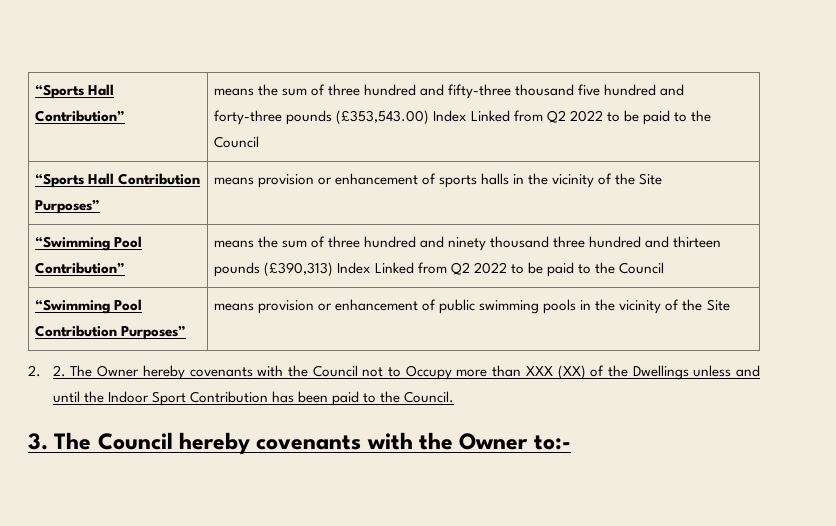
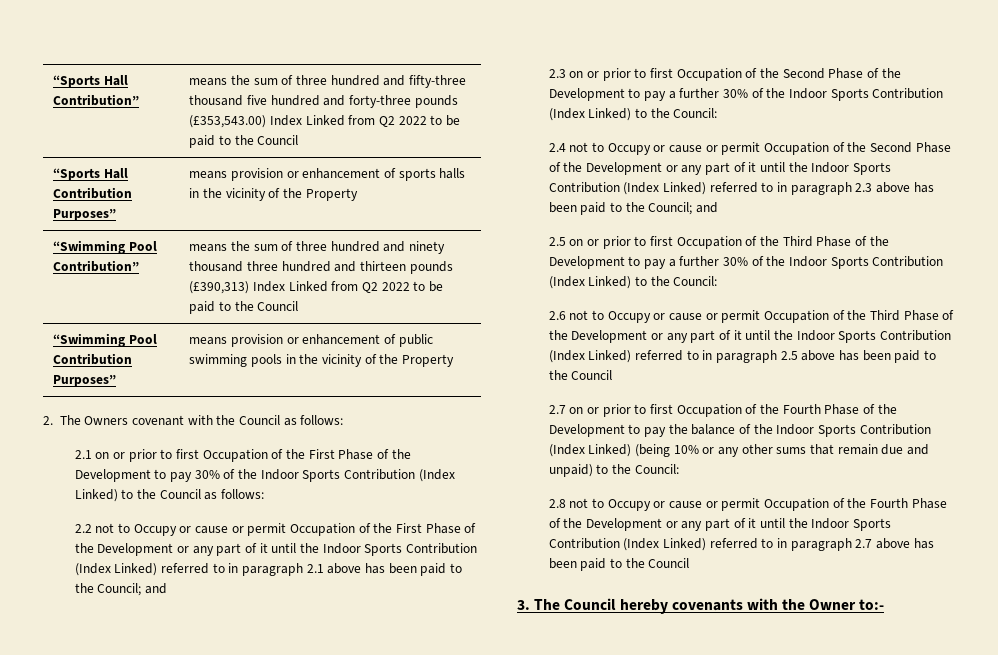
- “Sports Hall Contribution Purposes” | means provision or enhancement of sports halls in the vicinity of the Site
+ “Sports Hall Contribution Purposes” | means provision or enhancement of sports halls in the vicinity of the Property
- “Swimming Pool Contribution Purposes” | means provision or enhancement of public swimming pools in the vicinity of the Site
- 2. 2. The Owner hereby covenants with the Council not to Occupy more than XXX (XX) of the Dwellings unless and until the Indoor Sport Contribution has been paid to the Council.
+ “Swimming Pool Contribution Purposes” | means provision or enhancement of public swimming pools in the vicinity of the Property
+ 2. The Owners covenant with the Council as follows:
+ 2.1 on or prior to first Occupation of the First Phase of the Development to pay 30% of the Indoor Sports Contribution (Index Linked) to the Council as follows:
+ 2.2 not to Occupy or cause or permit Occupation of the First Phase of the Development or any part of it until the Indoor Sports Contribution (Index Linked) referred to in paragraph 2.1 above has been paid to the Council; and
+ 2.3 on or prior to first Occupation of the Second Phase of the Development to pay a further 30% of the Indoor Sports Contribution (Index Linked) to the Council:
+ 2.4 not to Occupy or cause or permit Occupation of the Second Phase of the Development or any part of it until the Indoor Sports Contribution (Index Linked) referred to in paragraph 2.3 above has been paid to the Council; and
+ 2.5 on or prior to first Occupation of the Third Phase of the Development to pay a further 30% of the Indoor Sports Contribution (Index Linked) to the Council:
+ 2.6 not to Occupy or cause or permit Occupation of the Third Phase of the Development or any part of it until the Indoor Sports Contribution (Index Linked) referred to in paragraph 2.5 above has been paid to the Council
+ 2.7 on or prior to first Occupation of the Fourth Phase of the Development to pay the balance of the Indoor Sports Contribution (Index Linked) (being 10% or any other sums that remain due and unpaid) to the Council:
+ 2.8 not to Occupy or cause or permit Occupation of the Fourth Phase of the Development or any part of it until the Indoor Sports Contribution (Index Linked) referred to in paragraph 2.7 above has been paid to the Council

